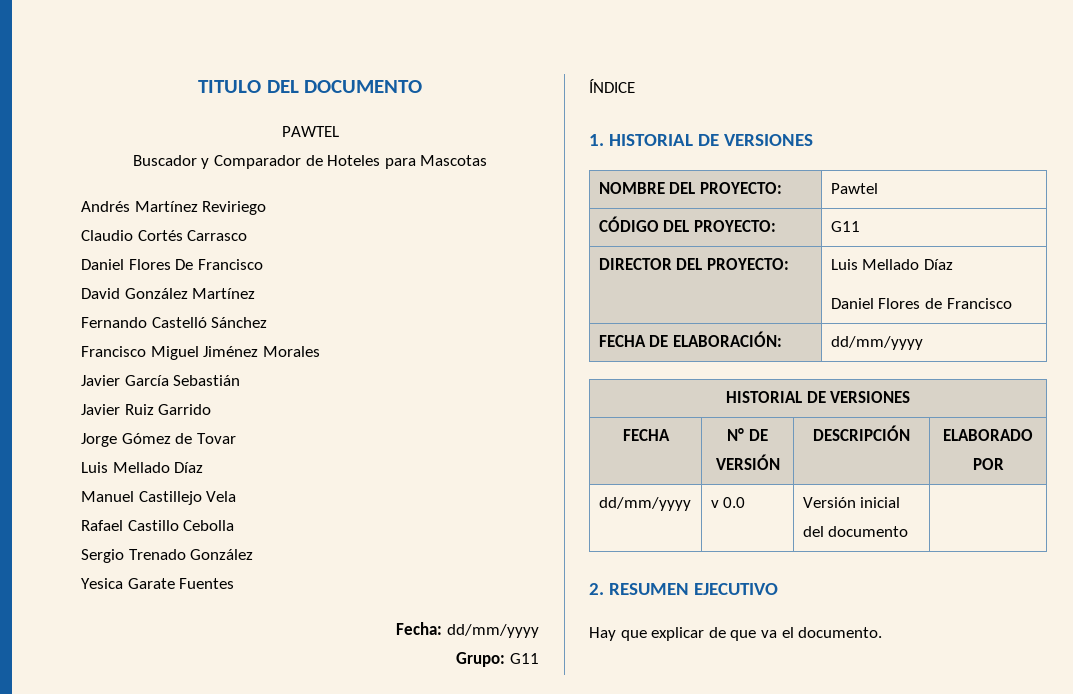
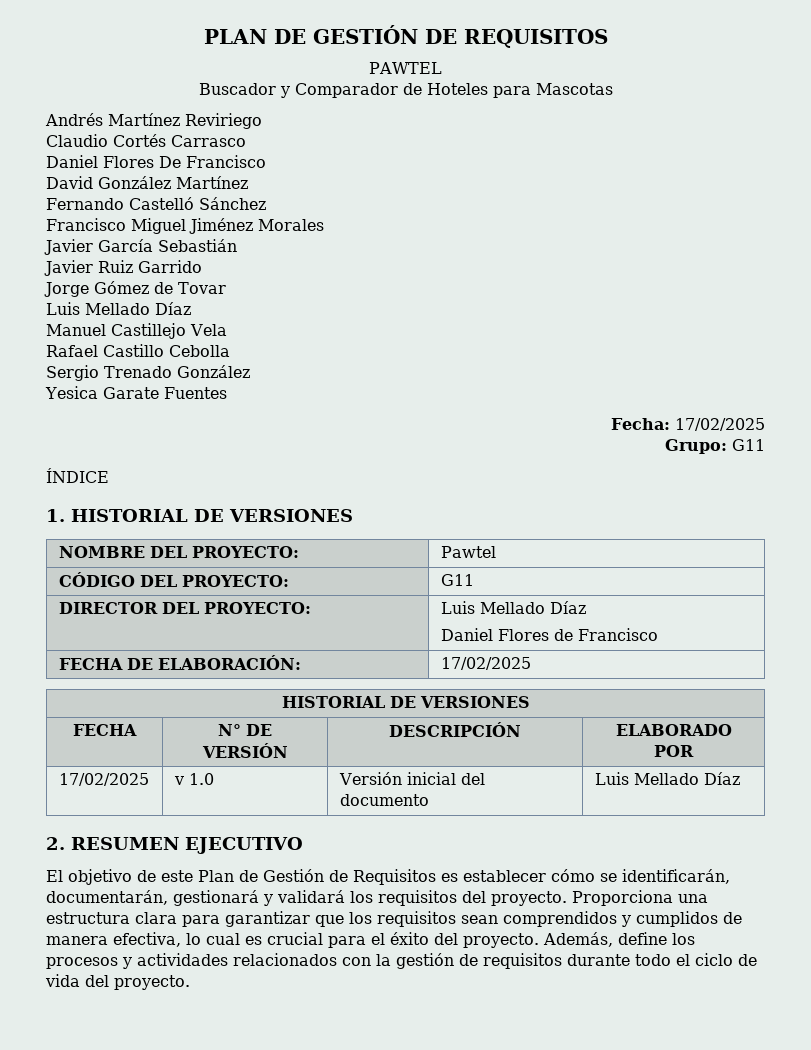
- TITULO DEL DOCUMENTO
+ PLAN DE GESTIÓN DE REQUISITOS
- Fecha: dd/mm/yyyy
+ Fecha: 17/02/2025
- FECHA DE ELABORACIÓN: | dd/mm/yyyy
+ FECHA DE ELABORACIÓN: | 17/02/2025
- dd/mm/yyyy | v 0.0 | Versión inicial del documento |
+ 17/02/2025 | v 1.0 | Versión inicial del documento | Luis Mellado Díaz
- Hay que explicar de que va el documento.
+ El objetivo de este Plan de Gestión de Requisitos es establecer cómo se identificarán, documentarán, gestionará y validará los requisitos del proyecto. Proporciona una estructura clara para garantizar que los requisitos sean comprendidos y cumplidos de manera efectiva, lo cual es crucial para el éxito del proyecto. Además, define los procesos y actividades relacionados con la gestión de requisitos durante todo el ciclo de vida del proyecto.

